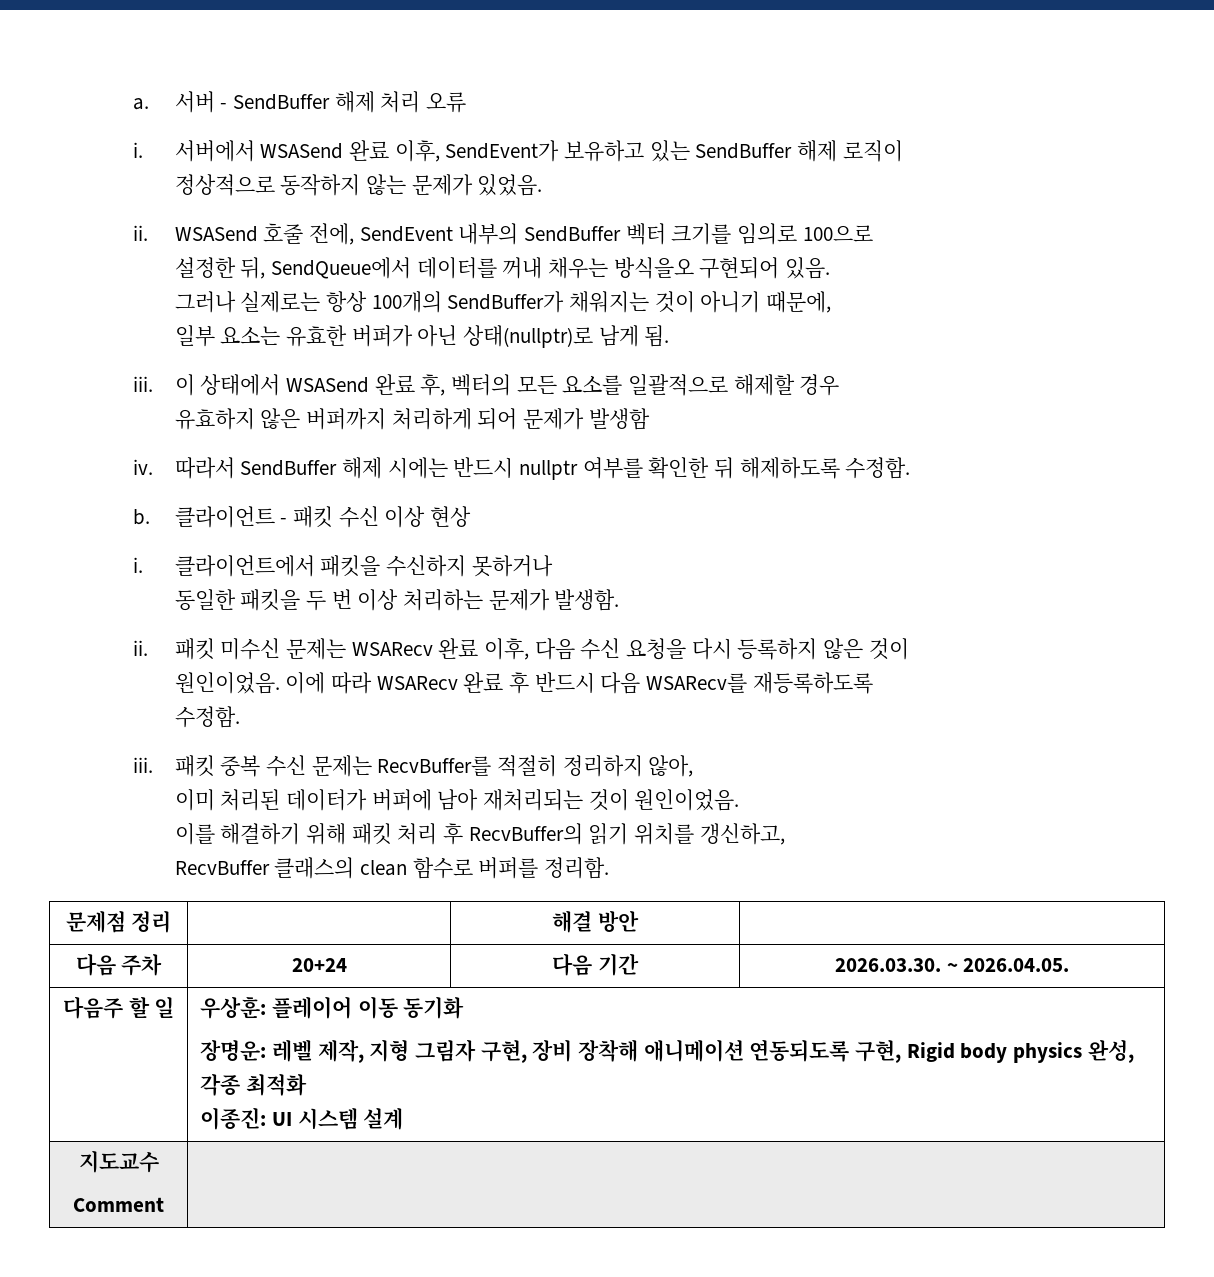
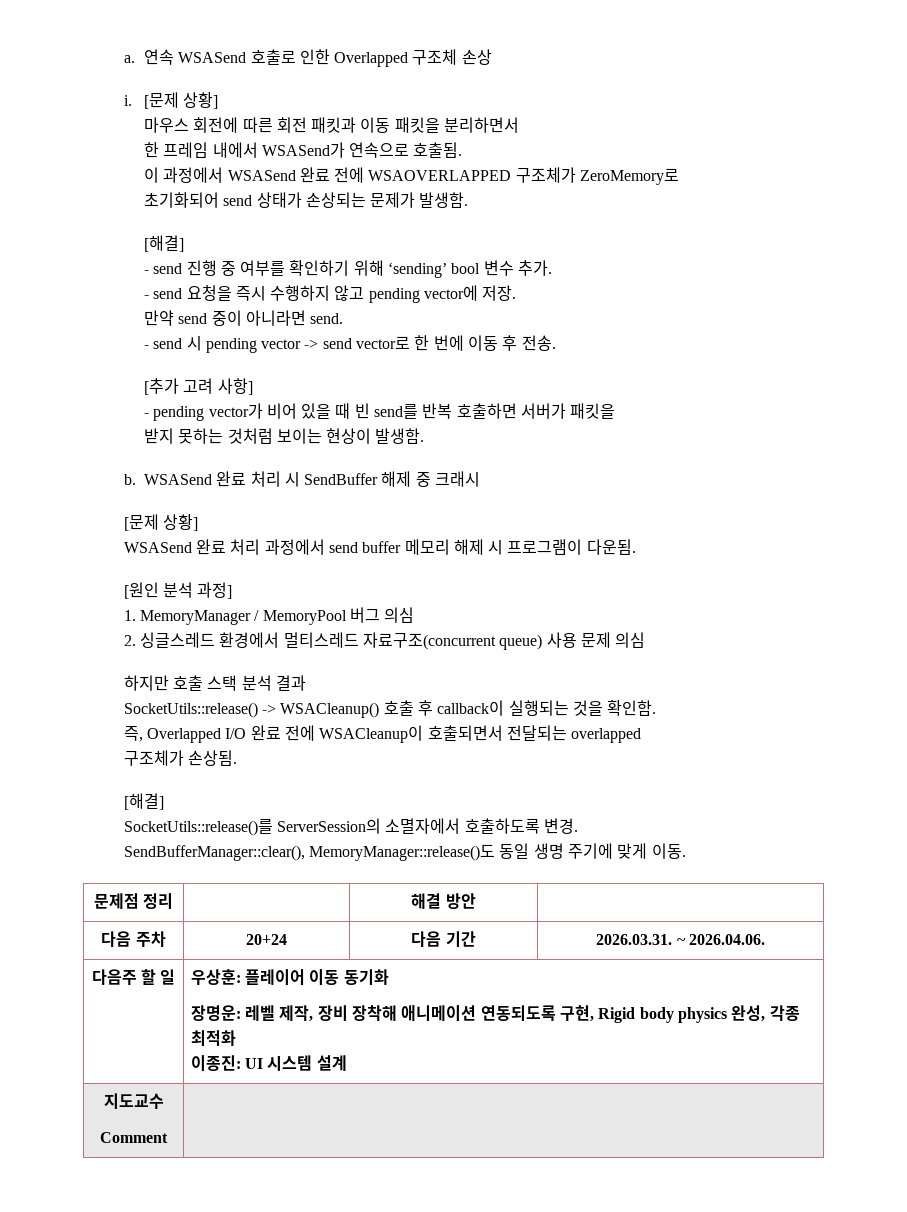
- 서버 - SendBuffer 해제 처리 오류
- i. 서버에서 WSASend 완료 이후, SendEvent가 보유하고 있는 SendBuffer 해제 로직이
- 정상적으로 동작하지 않는 문제가 있었음.
- ii. WSASend 호줄 전에, SendEvent 내부의 SendBuffer 벡터 크기를 임의로 100으로
- 설정한 뒤, SendQueue에서 데이터를 꺼내 채우는 방식을오 구현되어 있음.
- 그러나 실제로는 항상 100개의 SendBuffer가 채워지는 것이 아니기 때문에,
- 일부 요소는 유효한 버퍼가 아닌 상태(nullptr)로 남게 됨.
- iii. 이 상태에서 WSASend 완료 후, 벡터의 모든 요소를 일괄적으로 해제할 경우
- 유효하지 않은 버퍼까지 처리하게 되어 문제가 발생함
- iv. 따라서 SendBuffer 해제 시에는 반드시 nullptr 여부를 확인한 뒤 해제하도록 수정함.
- b. 클라이언트 - 패킷 수신 이상 현상
- i. 클라이언트에서 패킷을 수신하지 못하거나
- 동일한 패킷을 두 번 이상 처리하는 문제가 발생함.
- ii. 패킷 미수신 문제는 WSARecv 완료 이후, 다음 수신 요청을 다시 등록하지 않은 것이
- 원인이었음. 이에 따라 WSARecv 완료 후 반드시 다음 WSARecv를 재등록하도록
- 수정함.
- iii. 패킷 중복 수신 문제는 RecvBuffer를 적절히 정리하지 않아,
- 이미 처리된 데이터가 버퍼에 남아 재처리되는 것이 원인이었음.
- 이를 해결하기 위해 패킷 처리 후 RecvBuffer의 읽기 위치를 갱신하고,
- RecvBuffer 클래스의 clean 함수로 버퍼를 정리함.
+ 연속 WSASend 호출로 인한 Overlapped 구조체 손상
+ i. [문제 상황]
+ 마우스 회전에 따른 회전 패킷과 이동 패킷을 분리하면서
+ 한 프레임 내에서 WSASend가 연속으로 호출됨.
+ 이 과정에서 WSASend 완료 전에 WSAOVERLAPPED 구조체가 ZeroMemory로
+ 초기화되어 send 상태가 손상되는 문제가 발생함.
+ [해결]
+ - send 진행 중 여부를 확인하기 위해 ‘sending’ bool 변수 추가.
+ - send 요청을 즉시 수행하지 않고 pending vector에 저장.
+ 만약 send 중이 아니라면 send.
+ - send 시 pending vector -> send vector로 한 번에 이동 후 전송.
+ [추가 고려 사항]
+ - pending vector가 비어 있을 때 빈 send를 반복 호출하면 서버가 패킷을
+ 받지 못하는 것처럼 보이는 현상이 발생함.
+ b. WSASend 완료 처리 시 SendBuffer 해제 중 크래시
+ [문제 상황]
+ WSASend 완료 처리 과정에서 send buffer 메모리 해제 시 프로그램이 다운됨.
+ [원인 분석 과정]
+ 1. MemoryManager / MemoryPool 버그 의심
+ 2. 싱글스레드 환경에서 멀티스레드 자료구조(concurrent queue) 사용 문제 의심
+ 하지만 호출 스택 분석 결과
+ SocketUtils::release() -> WSACleanup() 호출 후 callback이 실행되는 것을 확인함.
+ 즉, Overlapped I/O 완료 전에 WSACleanup이 호출되면서 전달되는 overlapped
+ 구조체가 손상됨.
+ [해결]
+ SocketUtils::release()를 ServerSession의 소멸자에서 호출하도록 변경.
+ SendBufferManager::clear(), MemoryManager::release()도 동일 생명 주기에 맞게 이동.
- 다음 주차 | 20+24 | 다음 기간 | 2026.03.30. ~ 2026.04.05.
+ 다음 주차 | 20+24 | 다음 기간 | 2026.03.31. ~ 2026.04.06.
  다음주 할 일 | 우상훈: 플레이어 이동 동기화
- 장명운: 레벨 제작, 지형 그림자 구현, 장비 장착해 애니메이션 연동되도록 구현, Rigid body physics 완성, 각종 최적화
+ 장명운: 레벨 제작, 장비 장착해 애니메이션 연동되도록 구현, Rigid body physics 완성, 각종 최적화

